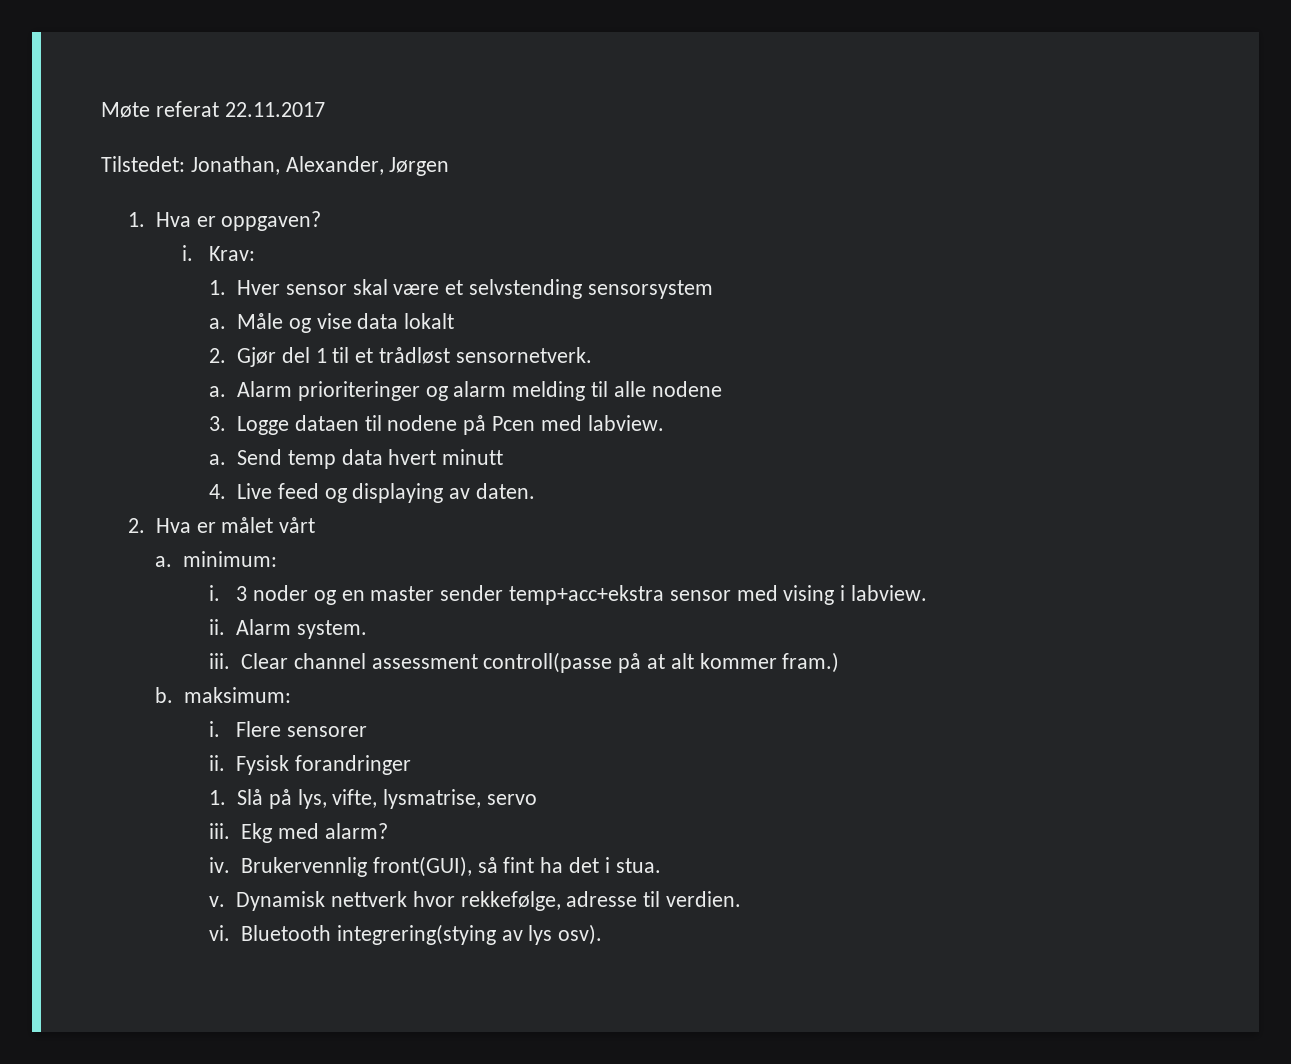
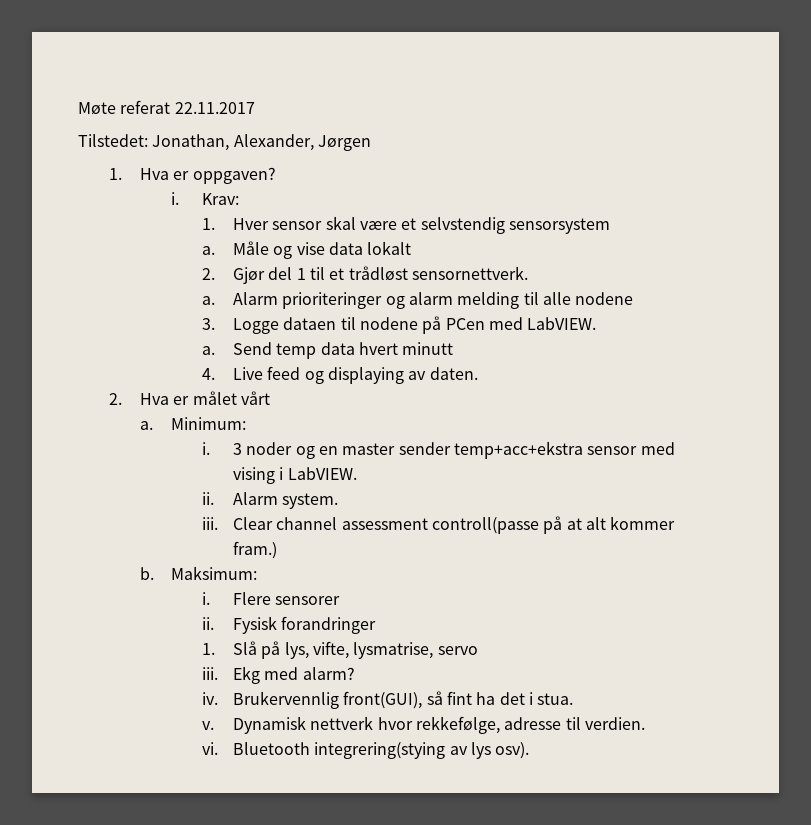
- 1. Hver sensor skal være et selvstending sensorsystem
+ 1. Hver sensor skal være et selvstendig sensorsystem
- 2. Gjør del 1 til et trådløst sensornetverk.
+ 2. Gjør del 1 til et trådløst sensornettverk.
- 3. Logge dataen til nodene på Pcen med labview.
+ 3. Logge dataen til nodene på PCen med LabVIEW.
- a. minimum:
+ a. Minimum:
- 3 noder og en master sender temp+acc+ekstra sensor med vising i labview.
+ 3 noder og en master sender temp+acc+ekstra sensor med vising i LabVIEW.
- b. maksimum:
+ b. Maksimum:

